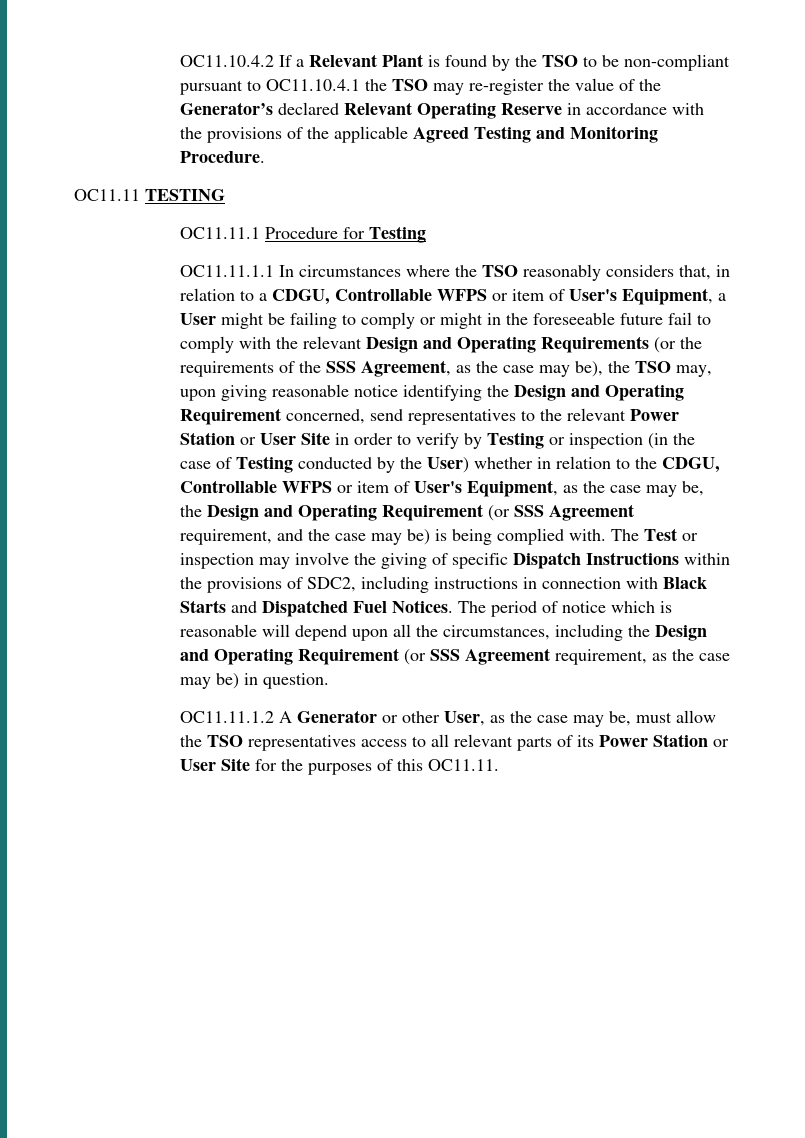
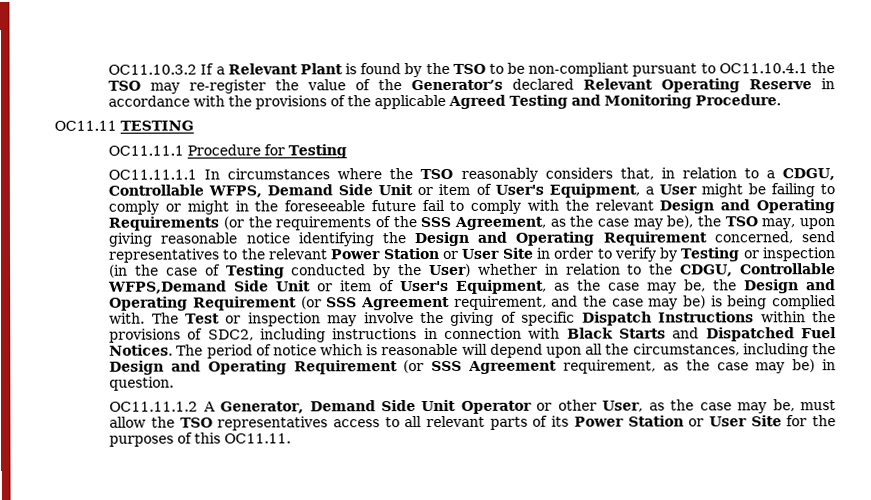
- OC11.10.4.2 If a Relevant Plant is found by the TSO to be non-compliant pursuant to OC11.10.4.1 the TSO may re-register the value of the Generator’s declared Relevant Operating Reserve in accordance with the provisions of the applicable Agreed Testing and Monitoring Procedure.
+ OC11.10.3.2 If a Relevant Plant is found by the TSO to be non-compliant pursuant to OC11.10.4.1 the TSO may re-register the value of the Generator’s declared Relevant Operating Reserve in accordance with the provisions of the applicable Agreed Testing and Monitoring Procedure.
- OC11.11.1.1 In circumstances where the TSO reasonably considers that, in relation to a CDGU, Controllable WFPS or item of User's Equipment, a User might be failing to comply or might in the foreseeable future fail to comply with the relevant Design and Operating Requirements (or the requirements of the SSS Agreement, as the case may be), the TSO may, upon giving reasonable notice identifying the Design and Operating Requirement concerned, send representatives to the relevant Power Station or User Site in order to verify by Testing or inspection (in the case of Testing conducted by the User) whether in relation to the CDGU, Controllable WFPS or item of User's Equipment, as the case may be, the Design and Operating Requirement (or SSS Agreement requirement, and the case may be) is being complied with.
+ OC11.11.1.1 In circumstances where the TSO reasonably considers that, in relation to a CDGU, Controllable WFPS, Demand Side Unit or item of User's Equipment, a User might be failing to comply or might in the foreseeable future fail to comply with the relevant Design and Operating Requirements (or the requirements of the SSS Agreement, as the case may be), the TSO may, upon giving reasonable notice identifying the Design and Operating Requirement concerned, send representatives to the relevant Power Station or User Site in order to verify by Testing or inspection (in the case of Testing conducted by the User) whether in relation to the CDGU, Controllable WFPS,Demand Side Unit or item of User's Equipment, as the case may be, the Design and Operating Requirement (or SSS Agreement requirement, and the case may be) is being complied with.
- OC11.11.1.2 A Generator or other User, as the case may be, must allow the TSO representatives access to all relevant parts of its Power Station or User Site for the purposes of this OC11.11.
+ OC11.11.1.2 A Generator, Demand Side Unit Operator or other User, as the case may be, must allow the TSO representatives access to all relevant parts of its Power Station or User Site for the purposes of this OC11.11.

